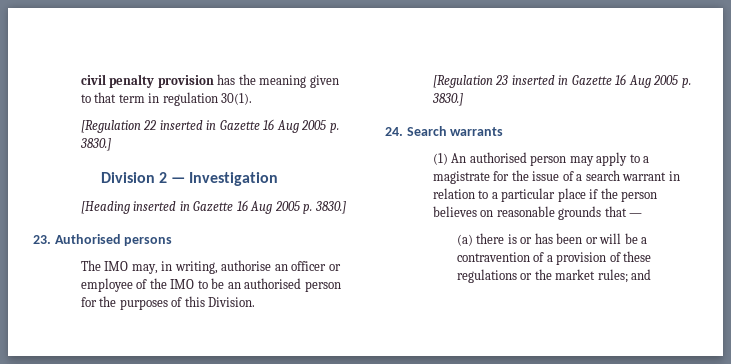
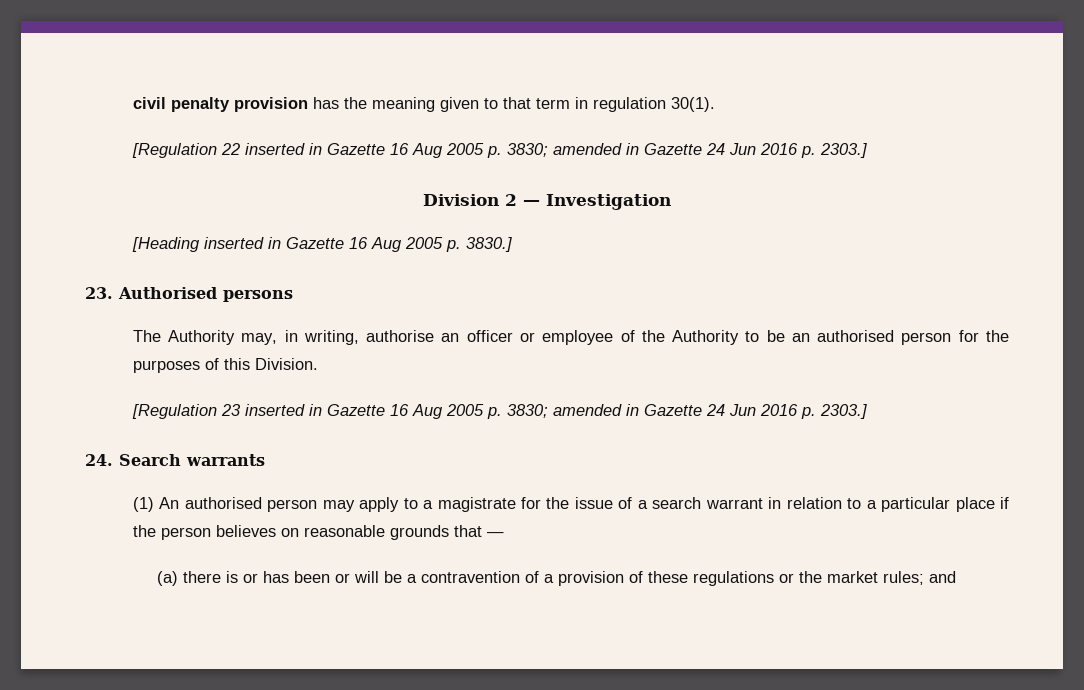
- [Regulation 22 inserted in Gazette 16 Aug 2005 p. 3830.]
+ [Regulation 22 inserted in Gazette 16 Aug 2005 p. 3830; amended in Gazette 24 Jun 2016 p. 2303.]
- The IMO may, in writing, authorise an officer or employee of the IMO to be an authorised person for the purposes of this Division.
+ The Authority may, in writing, authorise an officer or employee of the Authority to be an authorised person for the purposes of this Division.
- [Regulation 23 inserted in Gazette 16 Aug 2005 p. 3830.]
+ [Regulation 23 inserted in Gazette 16 Aug 2005 p. 3830; amended in Gazette 24 Jun 2016 p. 2303.]

